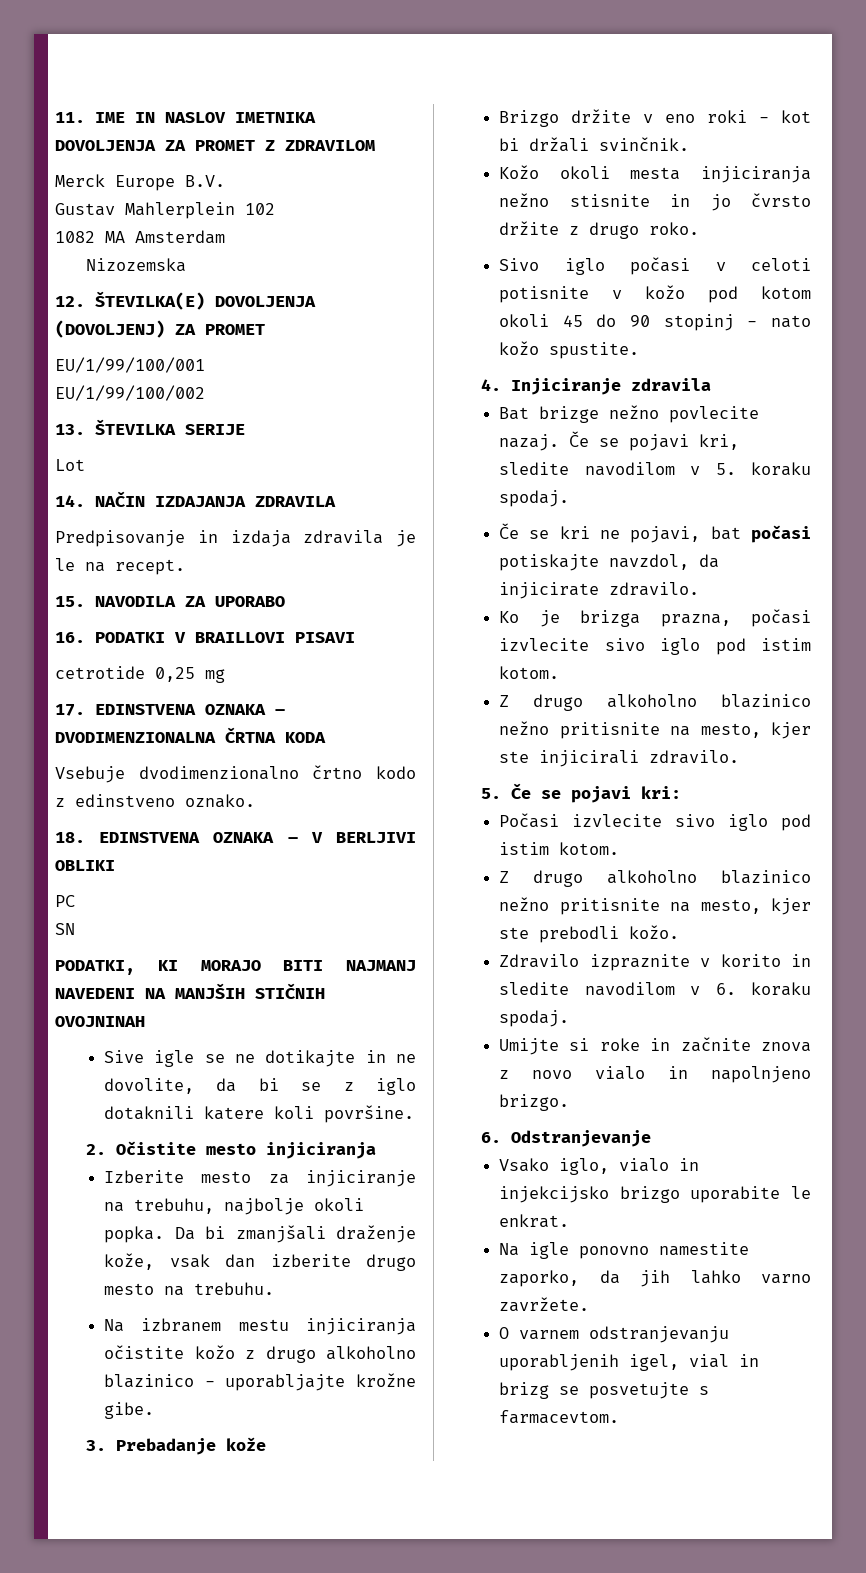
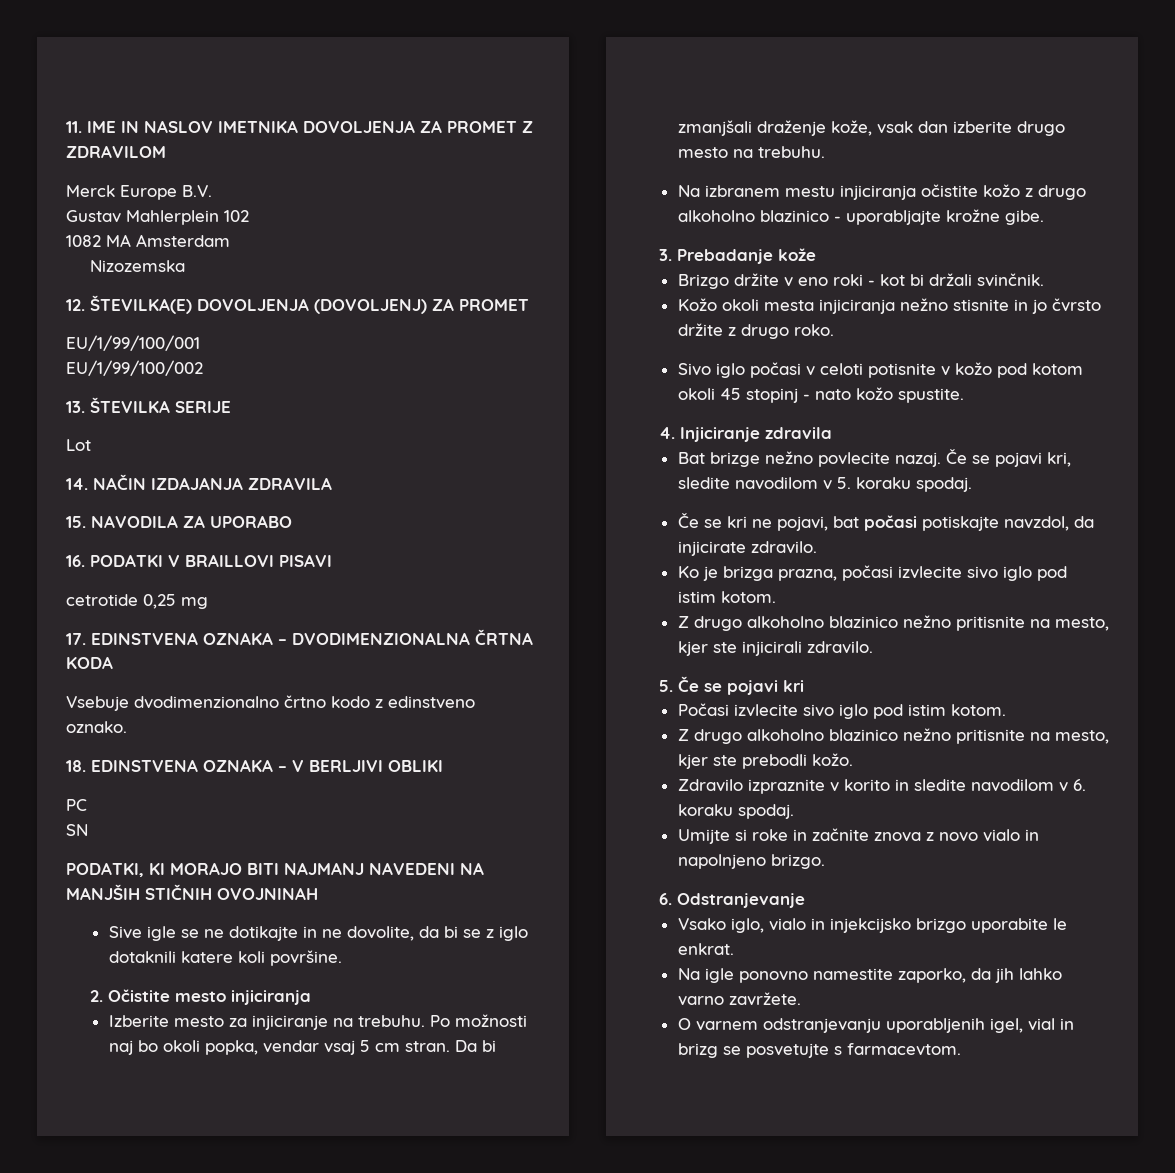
- Predpisovanje in izdaja zdravila je le na recept.
- Izberite mesto za injiciranje na trebuhu, najbolje okoli popka.
+ Izberite mesto za injiciranje na trebuhu. Po možnosti naj bo okoli popka, vendar vsaj 5 cm stran.
- Sivo iglo počasi v celoti potisnite v kožo pod kotom okoli 45 do 90 stopinj - nato kožo spustite.
+ Sivo iglo počasi v celoti potisnite v kožo pod kotom okoli 45 stopinj - nato kožo spustite.
- 5. Če se pojavi kri:
+ 5. Če se pojavi kri

